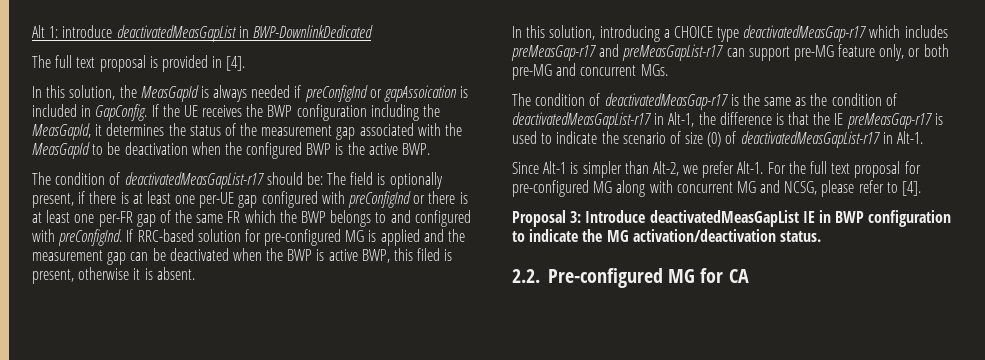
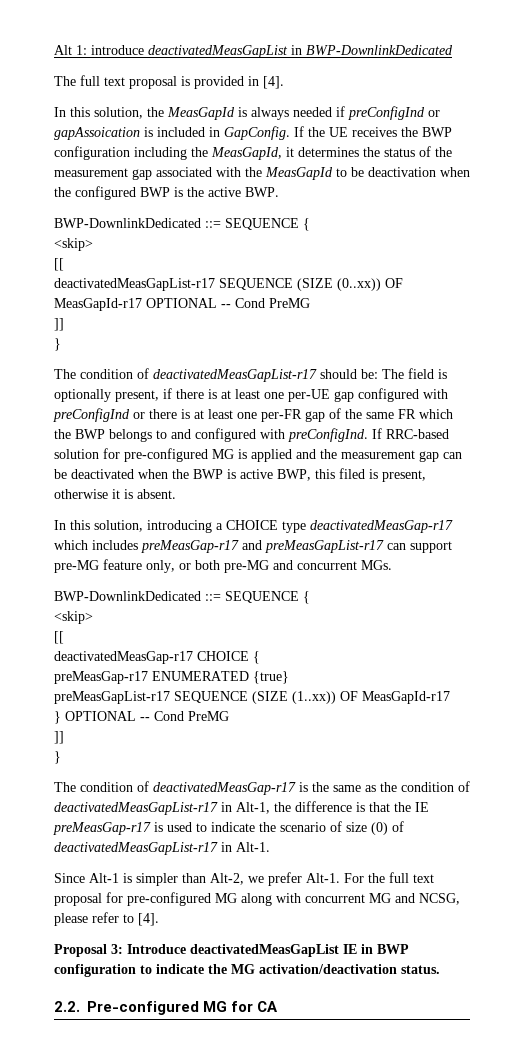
  If the UE receives the BWP configuration including the MeasGapId, it determines the status of the measurement gap associated with the MeasGapId to be deactivation when the configured BWP is the active BWP.
+ BWP-DownlinkDedicated ::= SEQUENCE {
+ <skip>
+ [[
+ deactivatedMeasGapList-r17 SEQUENCE (SIZE (0..xx)) OF MeasGapId-r17 OPTIONAL -- Cond PreMG
+ ]]
+ }
  In this solution, introducing a CHOICE type deactivatedMeasGap-r17 which includes preMeasGap-r17 and preMeasGapList-r17 can support pre-MG feature only, or both pre-MG and concurrent MGs.
+ BWP-DownlinkDedicated ::= SEQUENCE {
+ <skip>
+ [[
+ deactivatedMeasGap-r17 CHOICE {
+ preMeasGap-r17 ENUMERATED {true}
+ preMeasGapList-r17 SEQUENCE (SIZE (1..xx)) OF MeasGapId-r17
+ } OPTIONAL -- Cond PreMG
+ ]]
+ }

